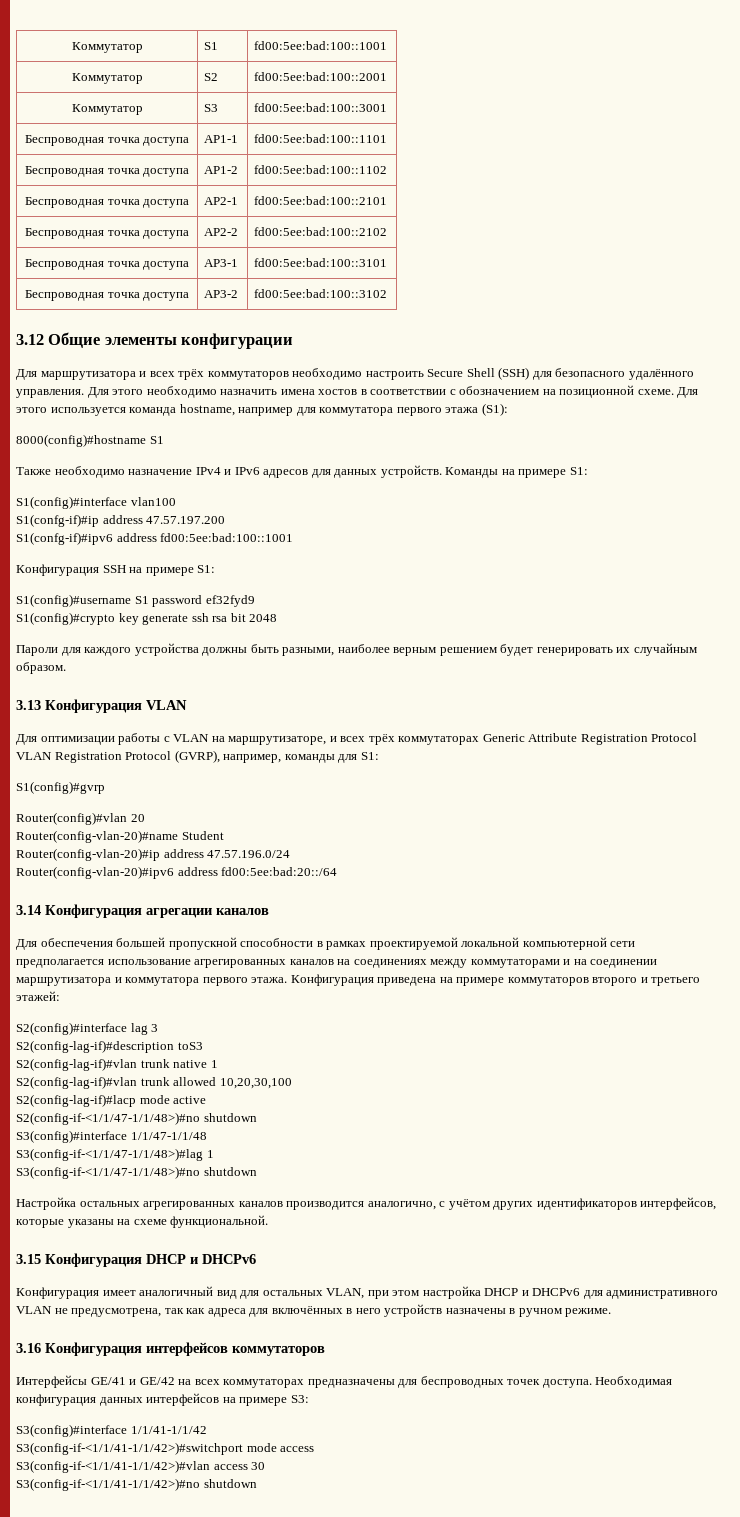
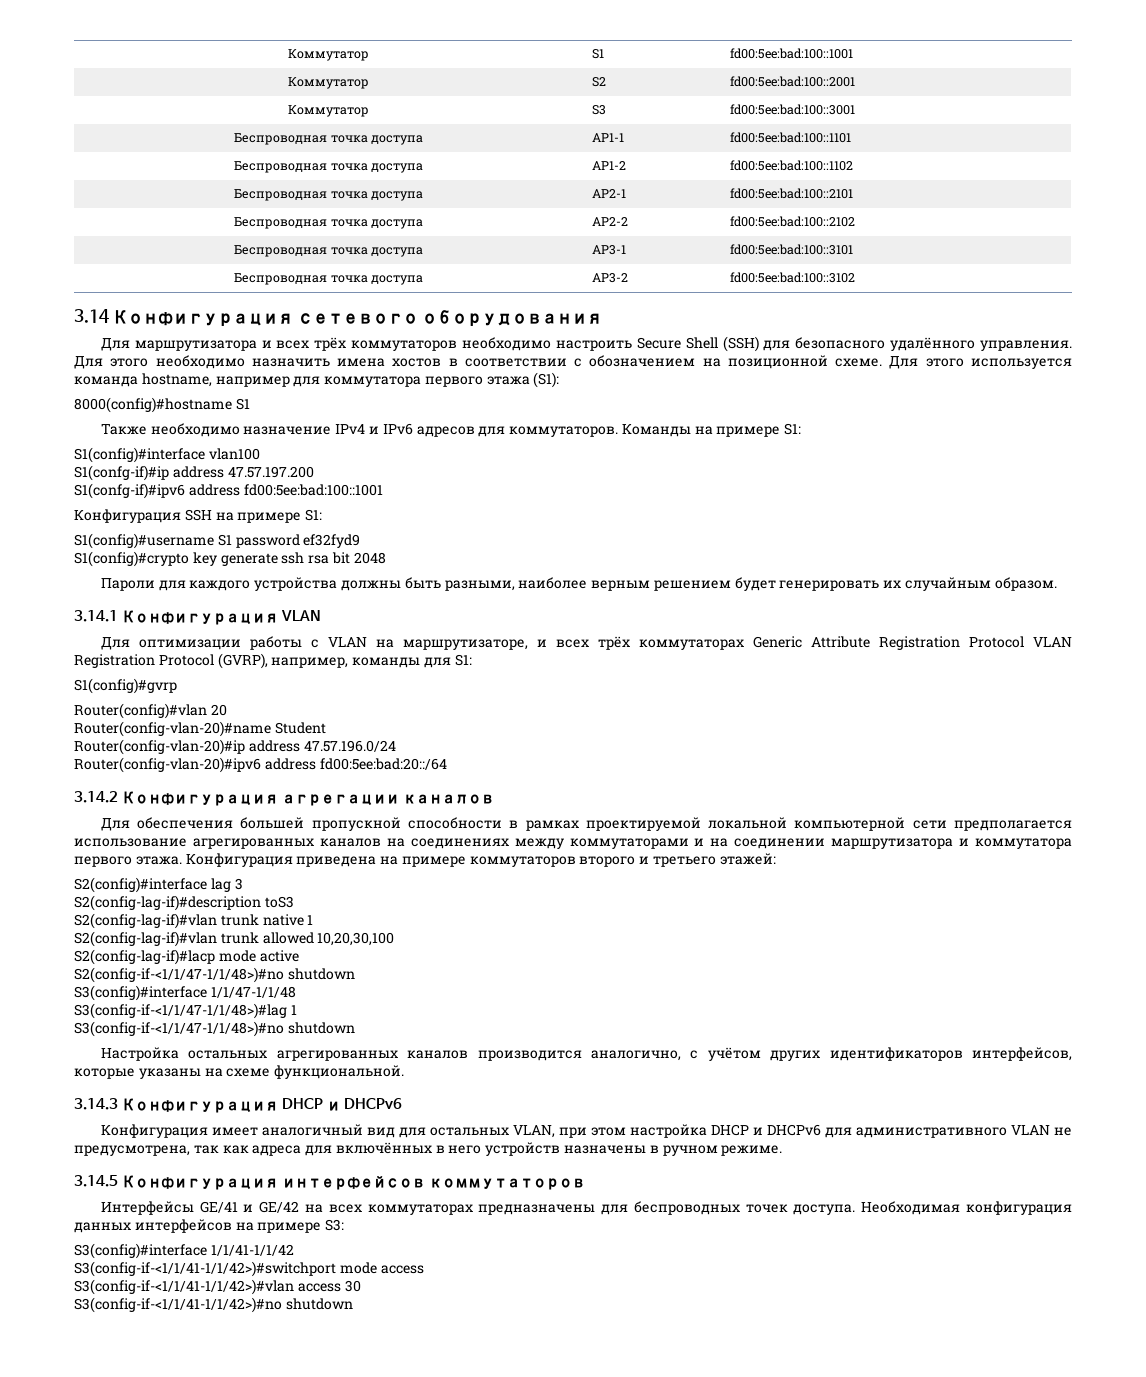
- 3.12 Общие элементы конфигурации
+ 3.14 Конфигурация сетевого оборудования
- Также необходимо назначение IPv4 и IPv6 адресов для данных устройств.
+ Также необходимо назначение IPv4 и IPv6 адресов для коммутаторов.
- 3.13 Конфигурация VLAN
+ 3.14.1 Конфигурация VLAN
- 3.14 Конфигурация агрегации каналов
+ 3.14.2 Конфигурация агрегации каналов
- 3.15 Конфигурация DHCP и DHCPv6
+ 3.14.3 Конфигурация DHCP и DHCPv6
- 3.16 Конфигурация интерфейсов коммутаторов
+ 3.14.5 Конфигурация интерфейсов коммутаторов

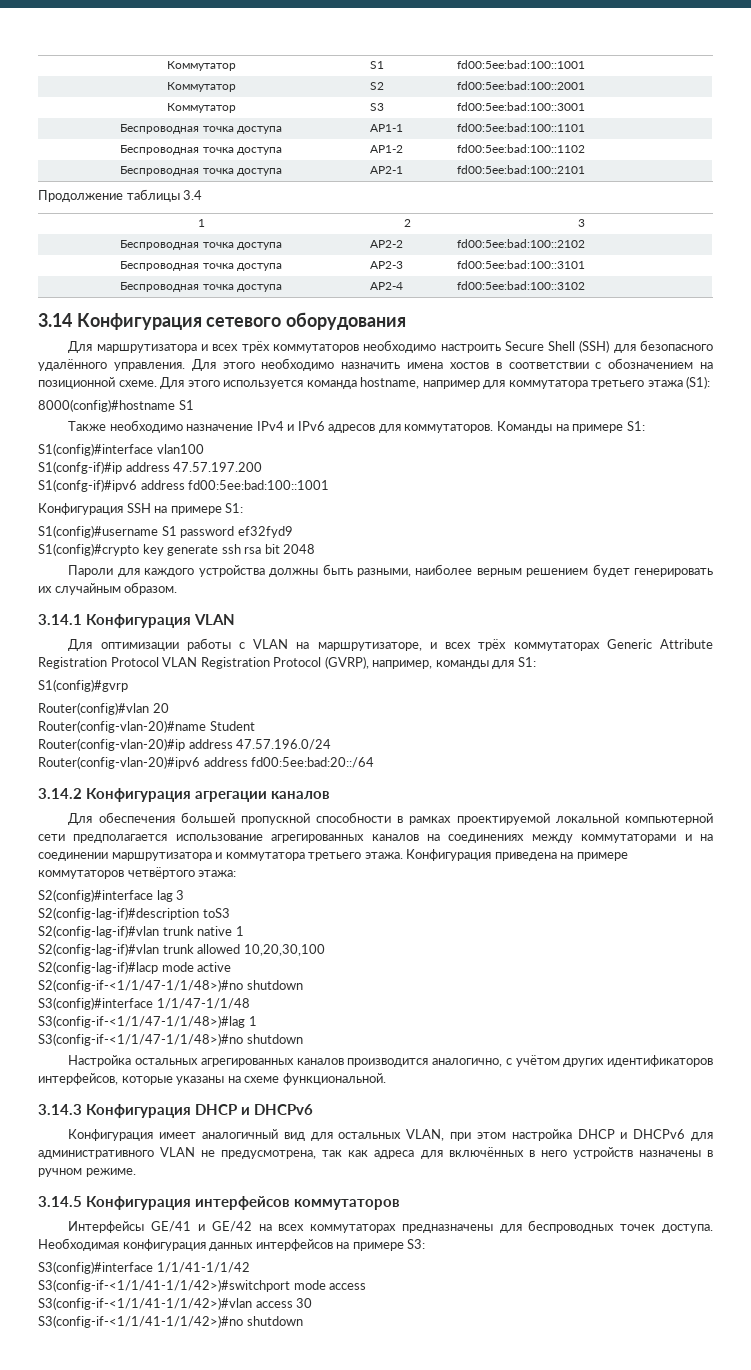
+ Продолжение таблицы 3.4
+ 1 | 2 | 3
- Беспроводная точка доступа | AP3-1 | fd00:5ee:bad:100::3101
+ Беспроводная точка доступа | AP2-3 | fd00:5ee:bad:100::3101
- Беспроводная точка доступа | AP3-2 | fd00:5ee:bad:100::3102
+ Беспроводная точка доступа | AP2-4 | fd00:5ee:bad:100::3102
- Для этого используется команда hostname, например для коммутатора первого этажа (S1):
+ Для этого используется команда hostname, например для коммутатора третьего этажа (S1):
- Для обеспечения большей пропускной способности в рамках проектируемой локальной компьютерной сети предполагается использование агрегированных каналов на соединениях между коммутаторами и на соединении маршрутизатора и коммутатора первого этажа.
+ Для обеспечения большей пропускной способности в рамках проектируемой локальной компьютерной сети предполагается использование агрегированных каналов на соединениях между коммутаторами и на соединении маршрутизатора и коммутатора третьего этажа.
- Конфигурация приведена на примере коммутаторов второго и третьего этажей:
+ Конфигурация приведена на примере коммутаторов четвёртого этажа:

